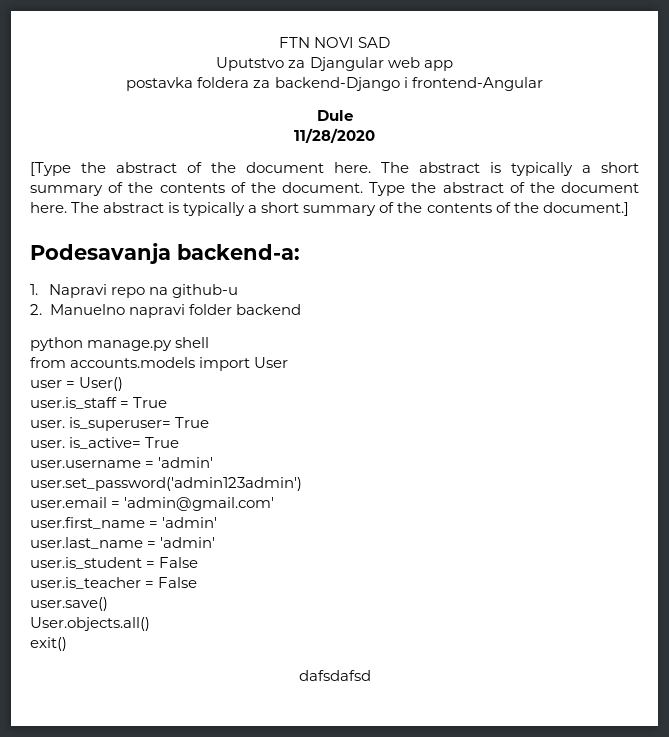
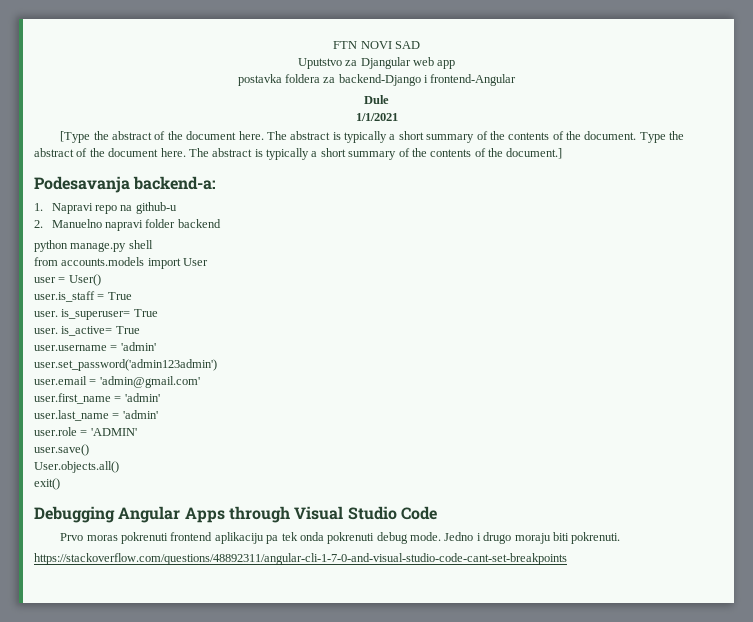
- 11/28/2020
+ 1/1/2021
- user.is_student = False
- user.is_teacher = False
+ user.role = 'ADMIN'
  user.save()
  User.objects.all()
  exit()
- dafsdafsd
+ Debugging Angular Apps through Visual Studio Code
+ Prvo moras pokrenuti frontend aplikaciju pa tek onda pokrenuti debug mode. Jedno i drugo moraju biti pokrenuti.
+ https://stackoverflow.com/questions/48892311/angular-cli-1-7-0-and-visual-studio-code-cant-set-breakpoints

